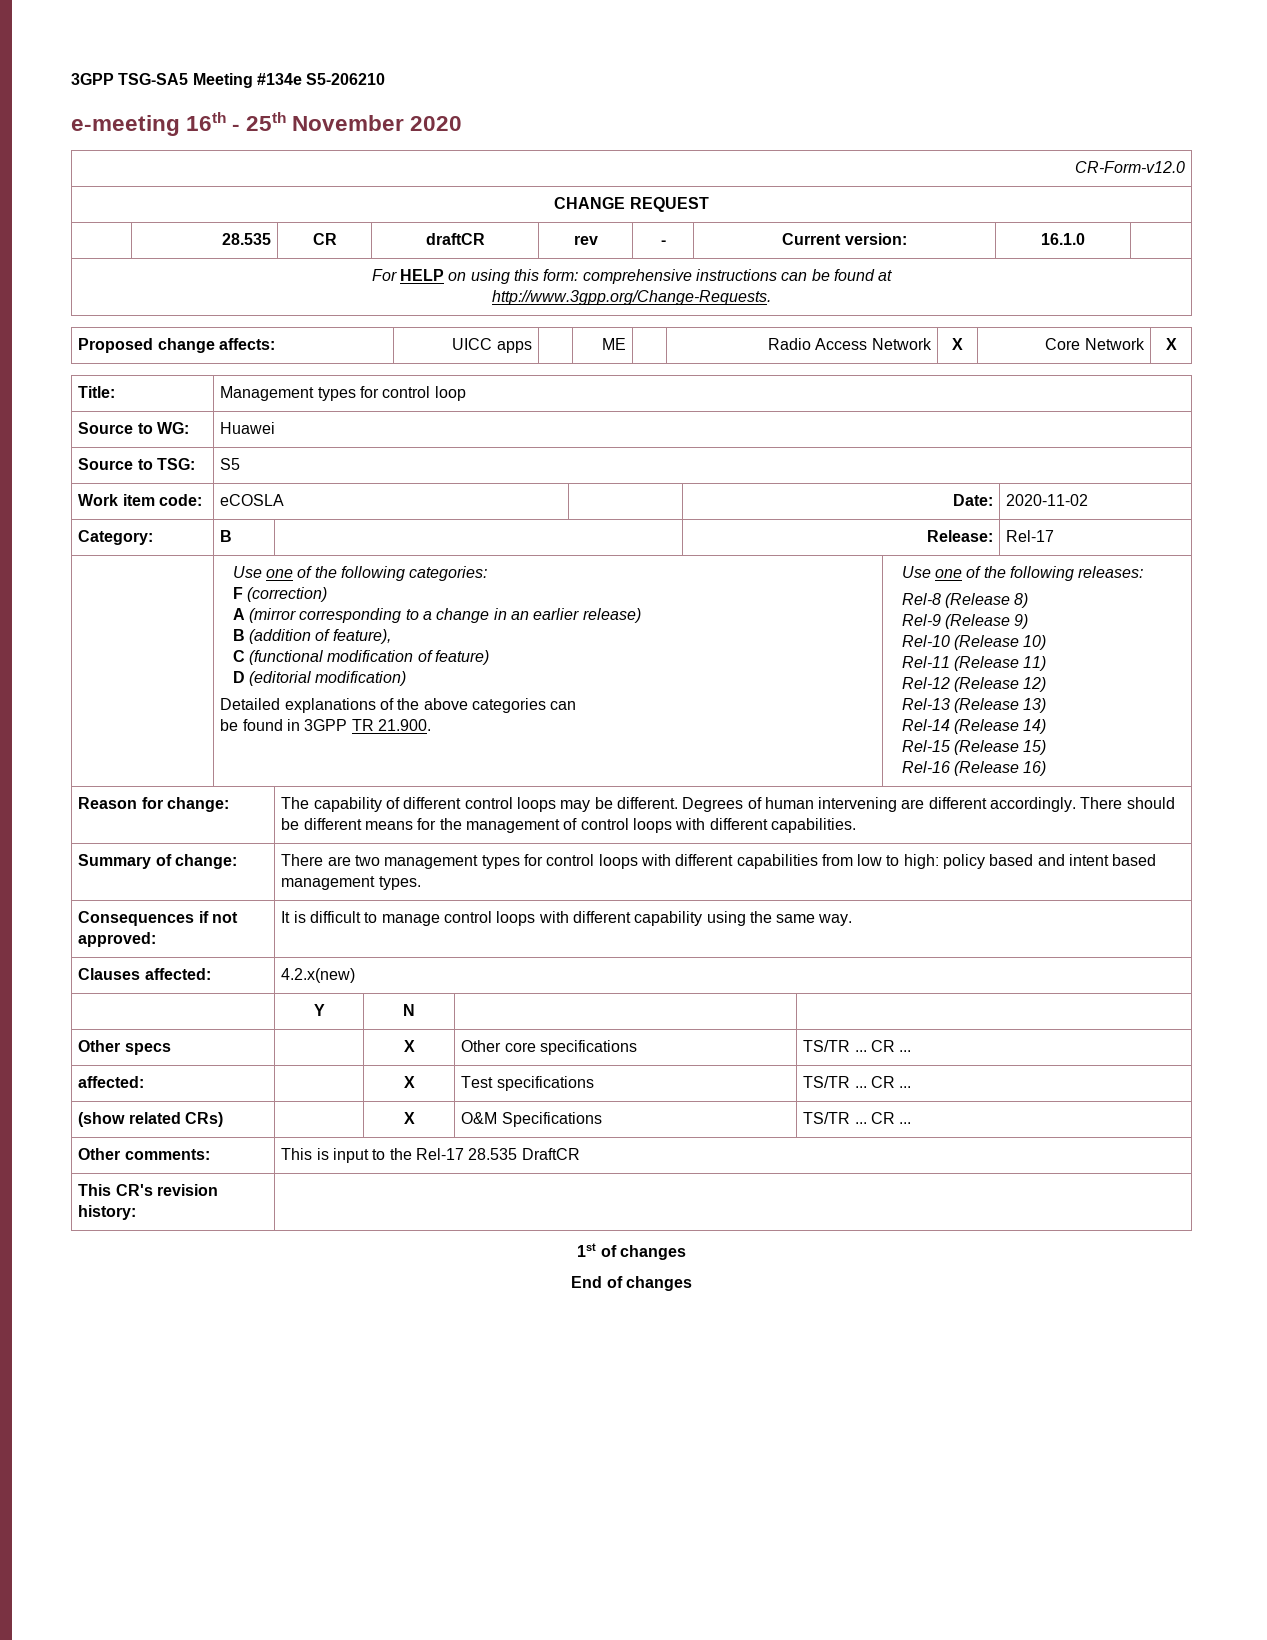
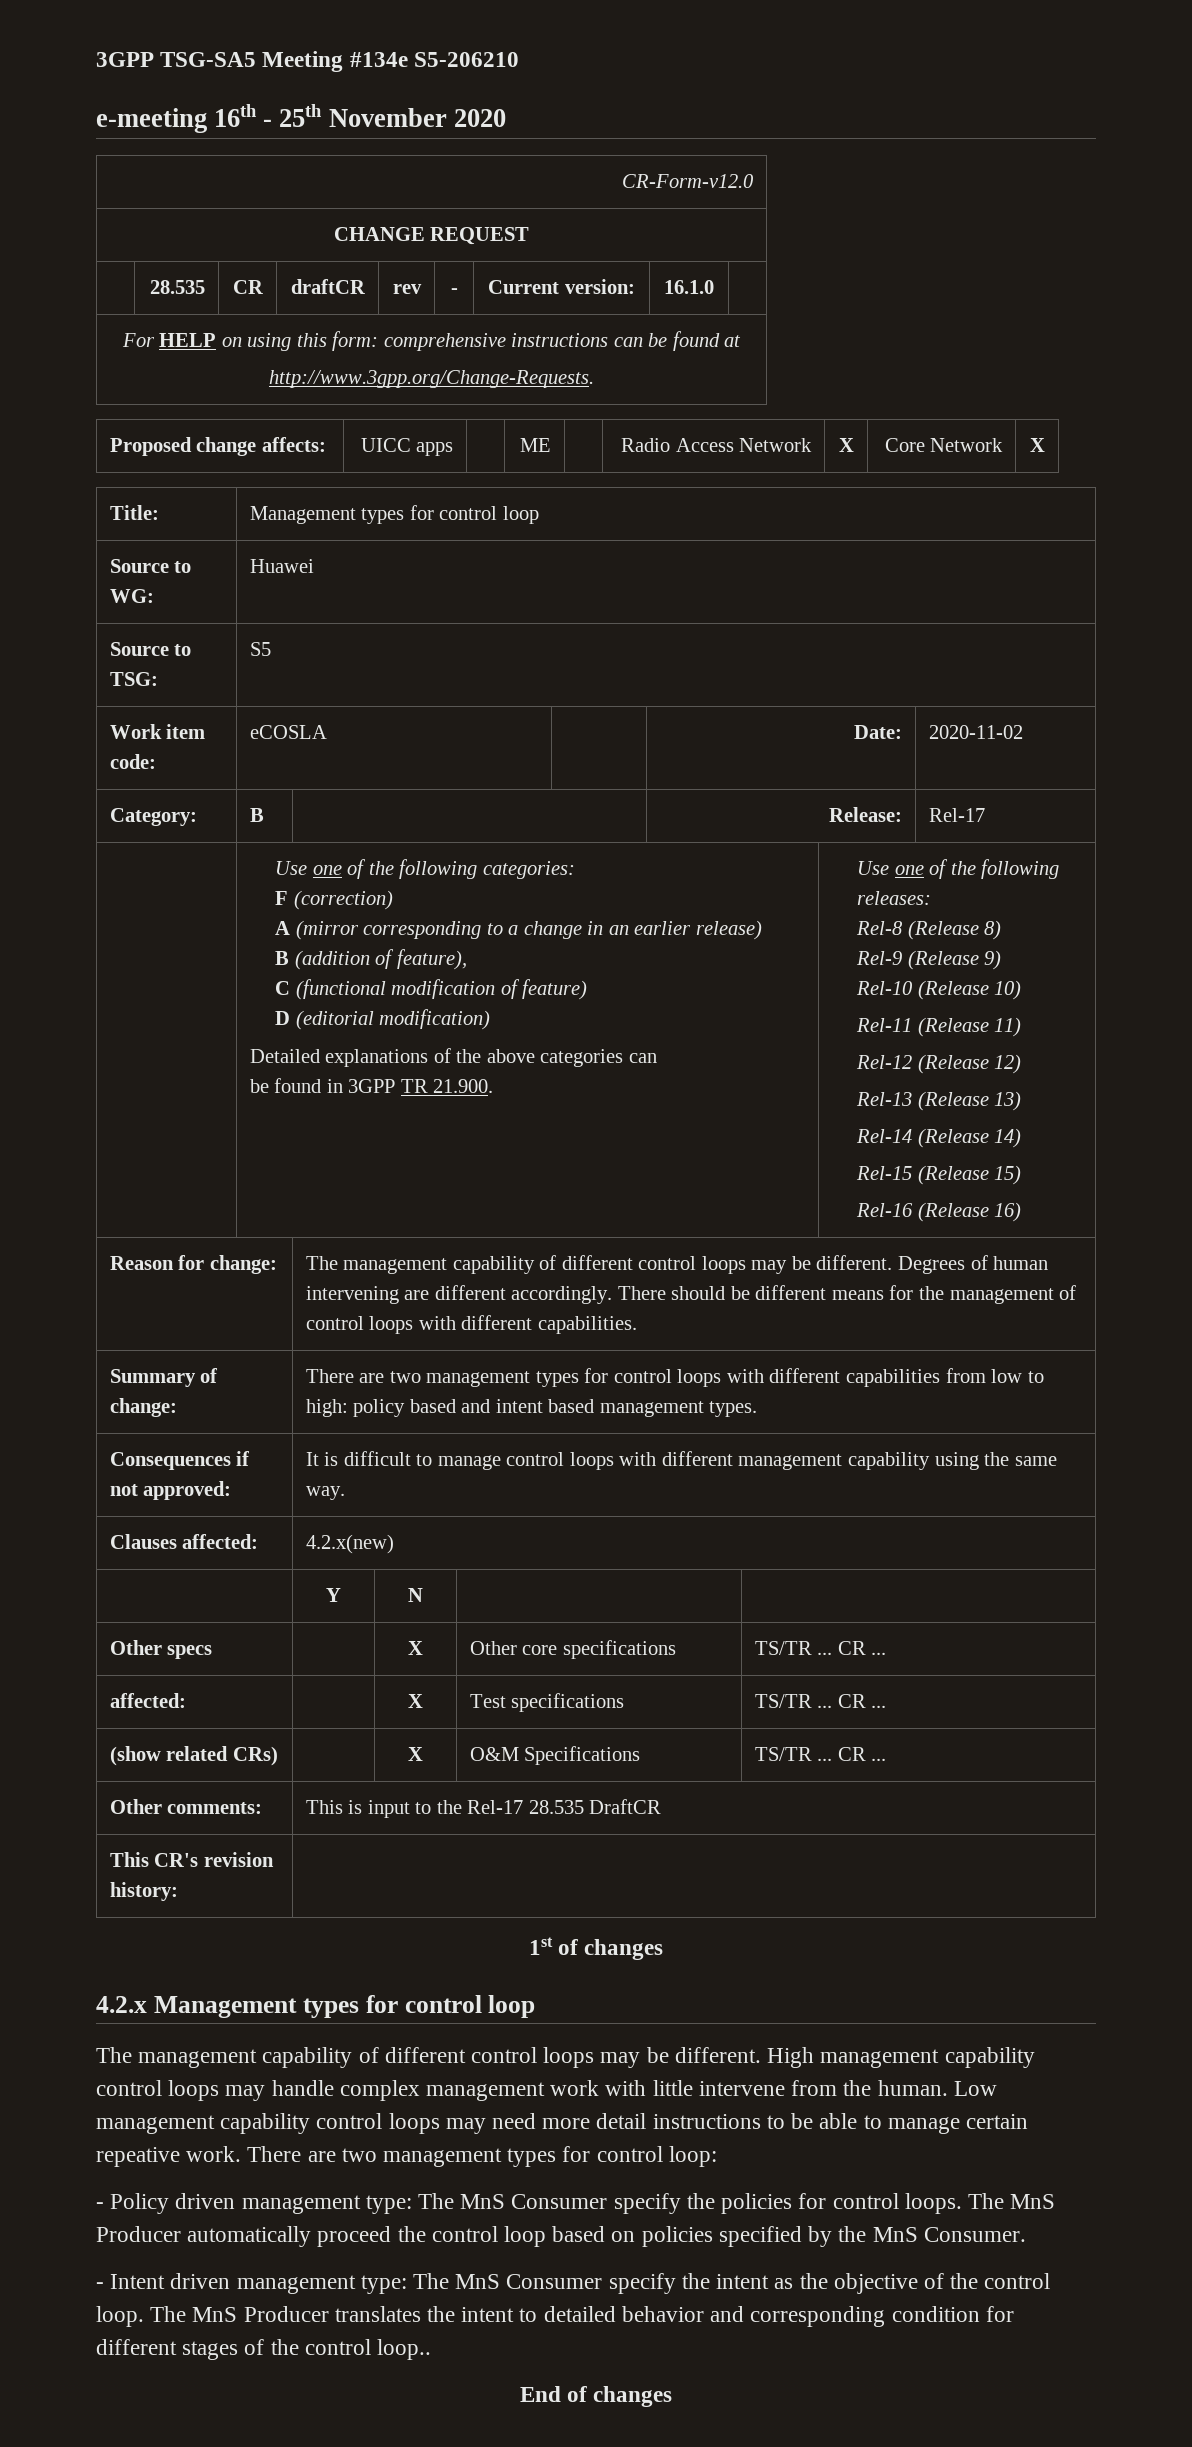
- Reason for change: | The capability of different control loops may be different. Degrees of human intervening are different accordingly. There should be different means for the management of control loops with different capabilities.
+ Reason for change: | The management capability of different control loops may be different. Degrees of human intervening are different accordingly. There should be different means for the management of control loops with different capabilities.
- Consequences if not approved: | It is difficult to manage control loops with different capability using the same way.
+ Consequences if not approved: | It is difficult to manage control loops with different management capability using the same way.
+ 4.2.x Management types for control loop
+ The management capability of different control loops may be different. High management capability control loops may handle complex management work with little intervene from the human. Low management capability control loops may need more detail instructions to be able to manage certain repeative work. There are two management types for control loop:
+ - Policy driven management type: The MnS Consumer specify the policies for control loops. The MnS Producer automatically proceed the control loop based on policies specified by the MnS Consumer.
+ - Intent driven management type: The MnS Consumer specify the intent as the objective of the control loop. The MnS Producer translates the intent to detailed behavior and corresponding condition for different stages of the control loop..

